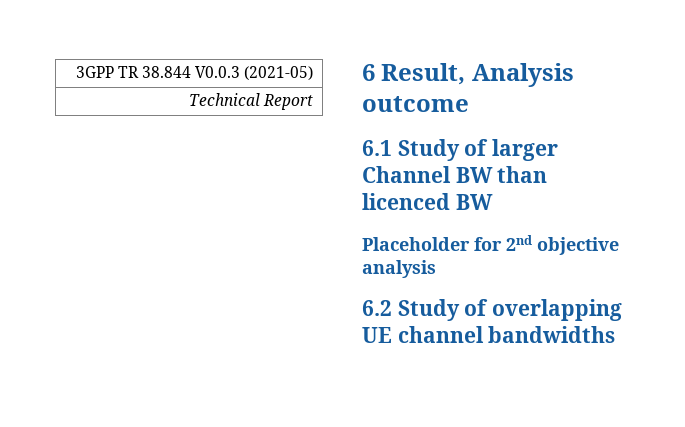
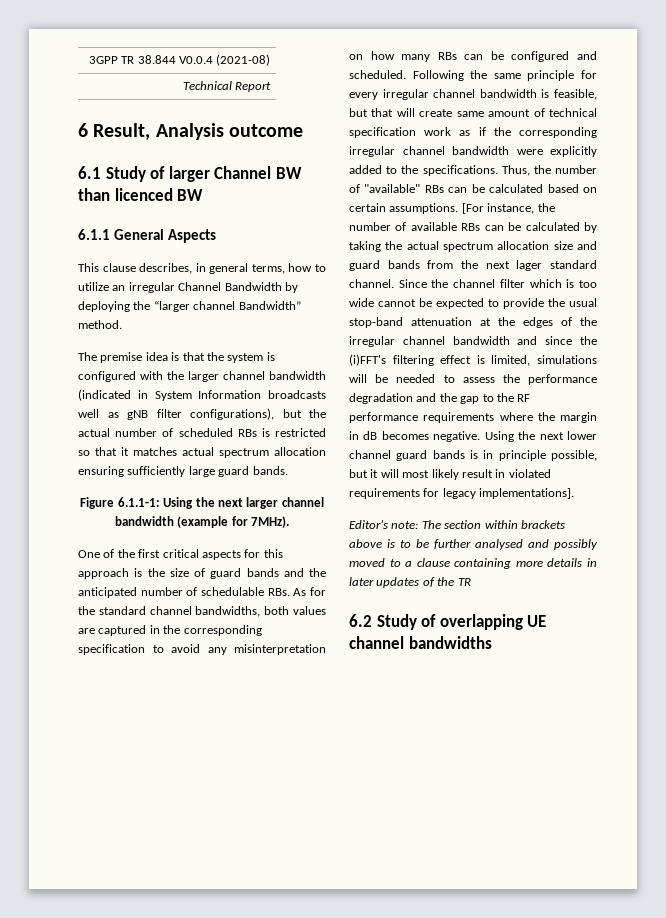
- 3GPP TR 38.844 V0.0.3 (2021-05)
+ 3GPP TR 38.844 V0.0.4 (2021-08)
- Placeholder for 2nd objective analysis
+ 6.1.1 General Aspects
+ This clause describes, in general terms, how to utilize an irregular Channel Bandwidth by deploying the “larger channel Bandwidth” method.
+ The premise idea is that the system is configured with the larger channel bandwidth (indicated in System Information broadcasts well as gNB filter configurations), but the actual number of scheduled RBs is restricted so that it matches actual spectrum allocation ensuring sufficiently large guard bands.
+ Figure 6.1.1-1: Using the next larger channel bandwidth (example for 7MHz).
+ One of the first critical aspects for this approach is the size of guard bands and the anticipated number of schedulable RBs. As for the standard channel bandwidths, both values are captured in the corresponding specification to avoid any misinterpretation on how many RBs can be configured and scheduled. Following the same principle for every irregular channel bandwidth is feasible, but that will create same amount of technical specification work as if the corresponding irregular channel bandwidth were explicitly added to the specifications. Thus, the number of "available" RBs can be calculated based on certain assumptions. [For instance, the number of available RBs can be calculated by taking the actual spectrum allocation size and guard bands from the next lager standard channel. Since the channel filter which is too wide cannot be expected to provide the usual stop-band attenuation at the edges of the irregular channel bandwidth and since the (i)FFT's filtering effect is limited, simulations will be needed to assess the performance degradation and the gap to the RF performance requirements where the margin in dB becomes negative. Using the next lower channel guard bands is in principle possible, but it will most likely result in violated requirements for legacy implementations].
+ Editor’s note: The section within brackets above is to be further analysed and possibly moved to a clause containing more details in later updates of the TR

